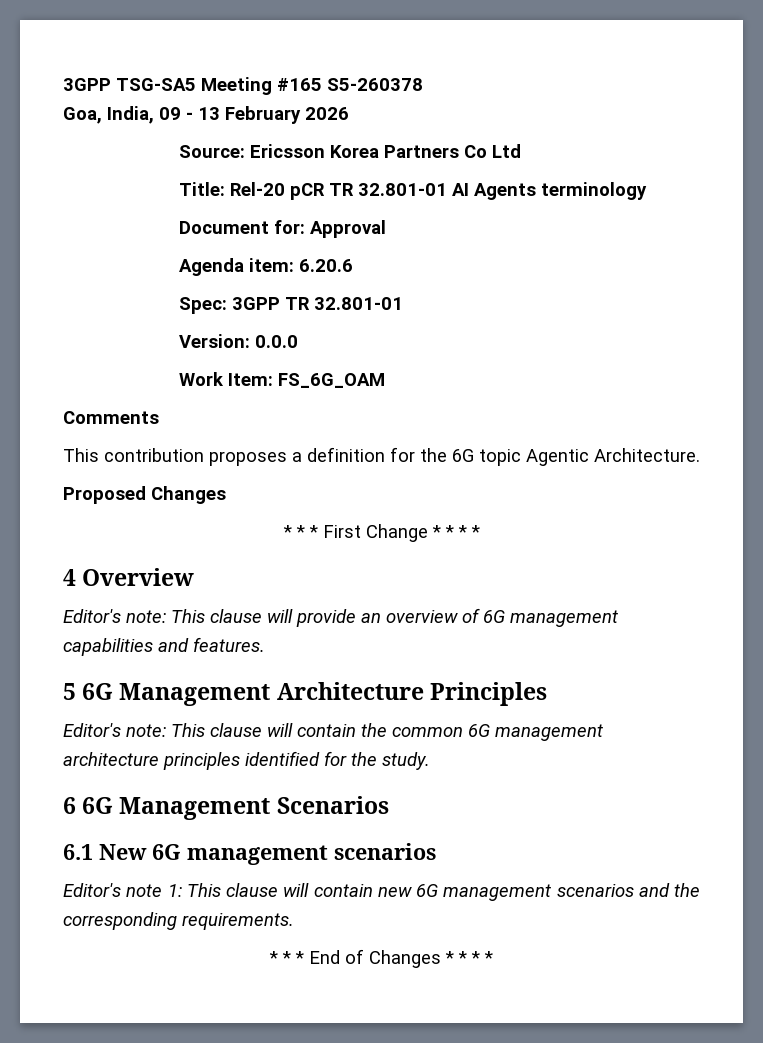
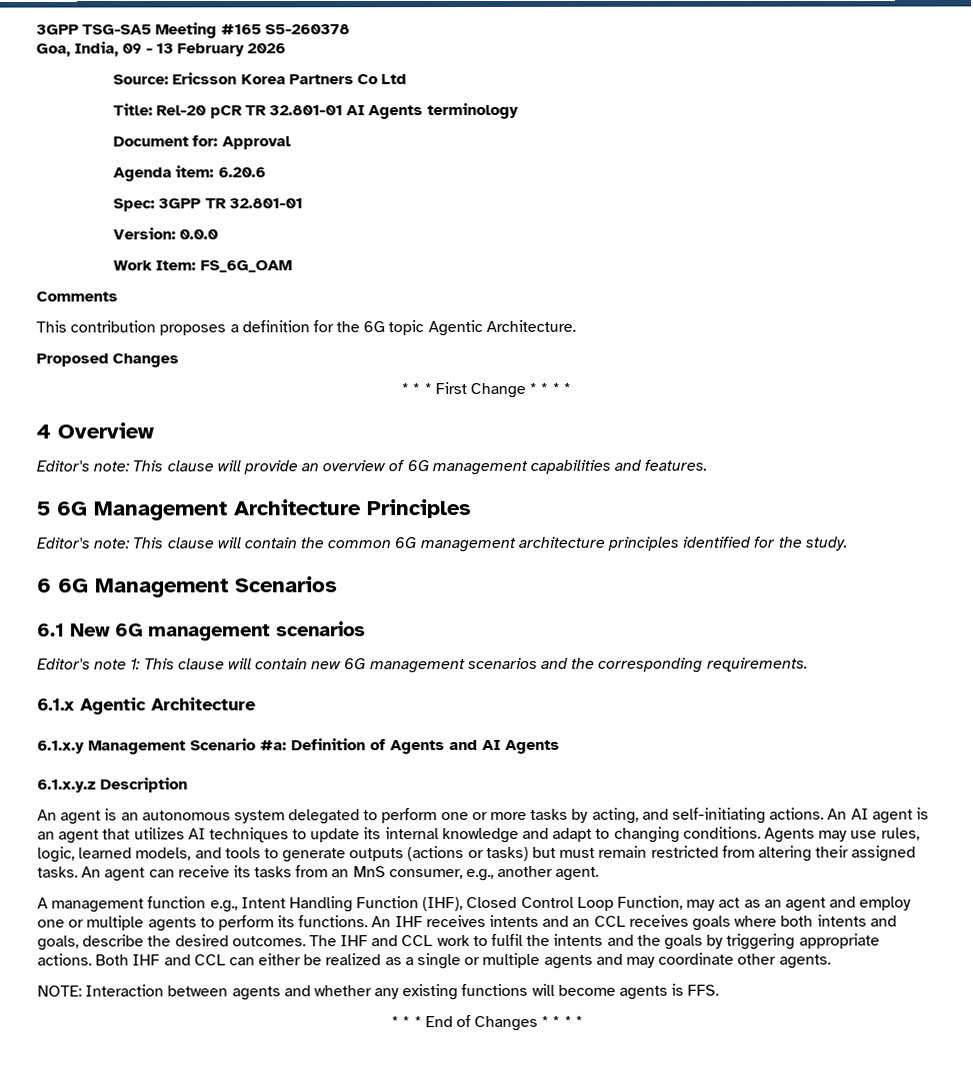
+ 6.1.x Agentic Architecture
+ 6.1.x.y Management Scenario #a: Definition of Agents and AI Agents
+ 6.1.x.y.z Description
+ An agent is an autonomous system delegated to perform one or more tasks by acting, and self-initiating actions. An AI agent is an agent that utilizes AI techniques to update its internal knowledge and adapt to changing conditions. Agents may use rules, logic, learned models, and tools to generate outputs (actions or tasks) but must remain restricted from altering their assigned tasks. An agent can receive its tasks from an MnS consumer, e.g., another agent.
+ A management function e.g., Intent Handling Function (IHF), Closed Control Loop Function, may act as an agent and employ one or multiple agents to perform its functions. An IHF receives intents and an CCL receives goals where both intents and goals, describe the desired outcomes. The IHF and CCL work to fulfil the intents and the goals by triggering appropriate actions. Both IHF and CCL can either be realized as a single or multiple agents and may coordinate other agents.
+ NOTE: Interaction between agents and whether any existing functions will become agents is FFS.

